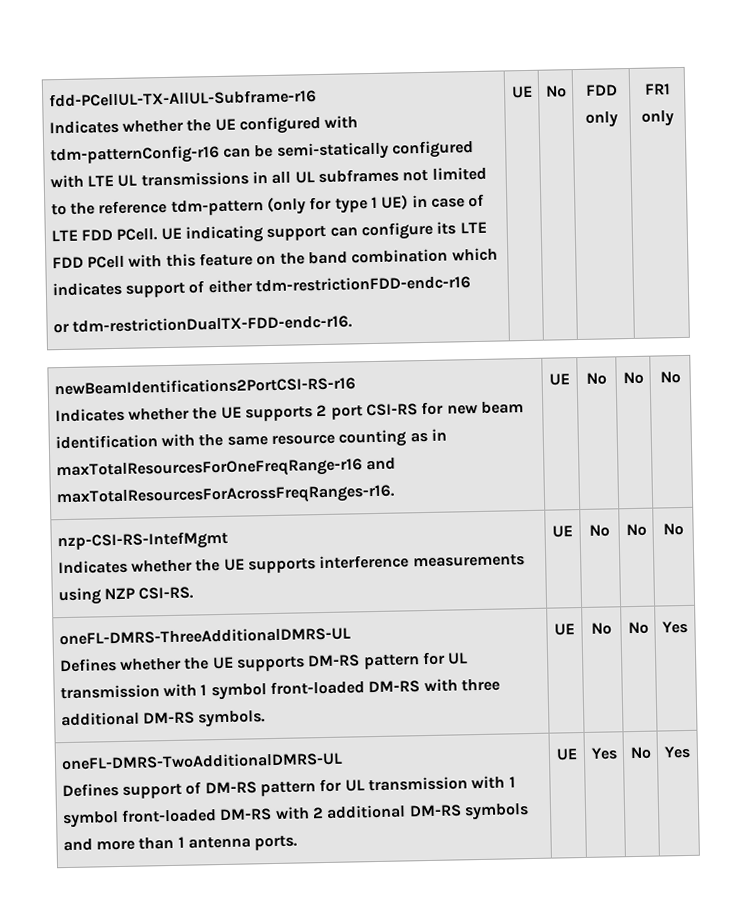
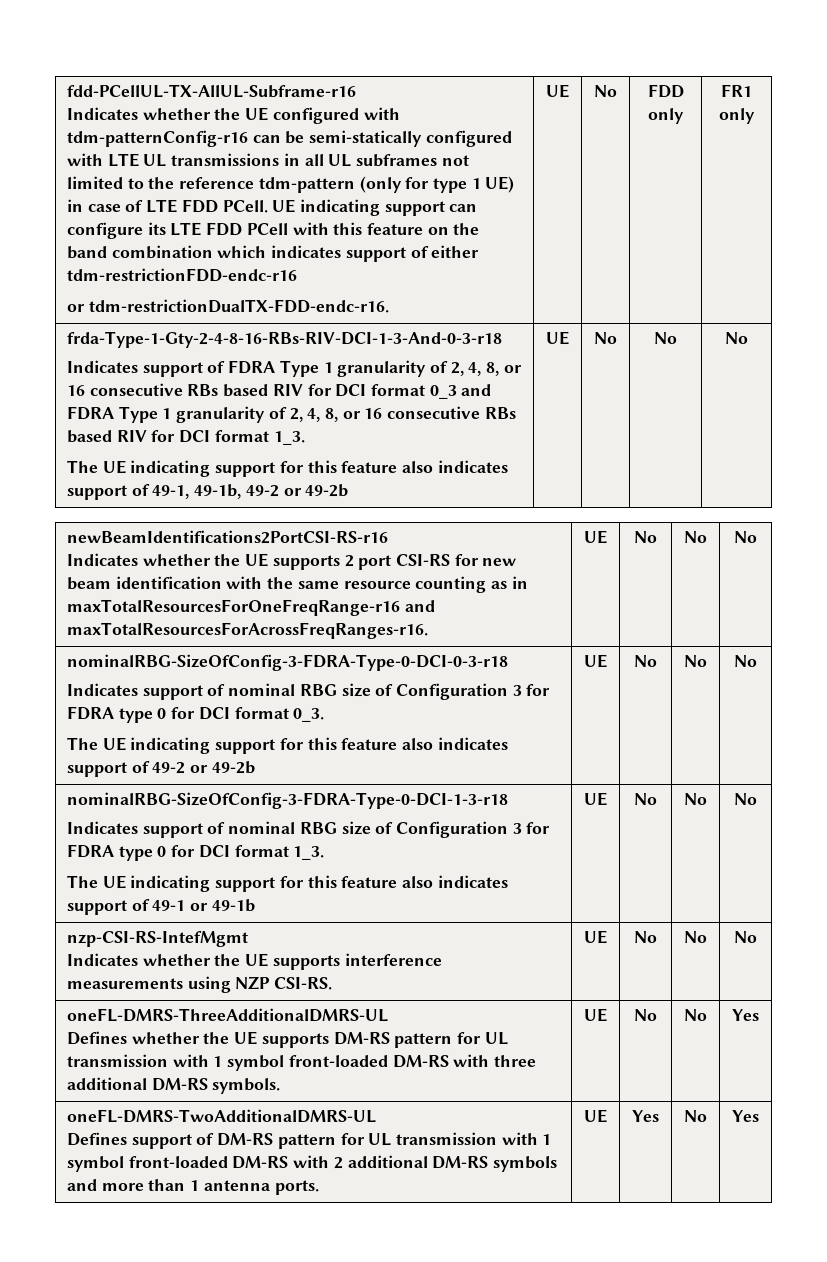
+ frda-Type-1-Gty-2-4-8-16-RBs-RIV-DCI-1-3-And-0-3-r18
+ Indicates support of FDRA Type 1 granularity of 2, 4, 8, or 16 consecutive RBs based RIV for DCI format 0_3 and FDRA Type 1 granularity of 2, 4, 8, or 16 consecutive RBs based RIV for DCI format 1_3.
+ The UE indicating support for this feature also indicates support of 49-1, 49-1b, 49-2 or 49-2b | UE | No | No | No
+ nominalRBG-SizeOfConfig-3-FDRA-Type-0-DCI-0-3-r18
+ Indicates support of nominal RBG size of Configuration 3 for FDRA type 0 for DCI format 0_3.
+ The UE indicating support for this feature also indicates support of 49-2 or 49-2b | UE | No | No | No
+ nominalRBG-SizeOfConfig-3-FDRA-Type-0-DCI-1-3-r18
+ Indicates support of nominal RBG size of Configuration 3 for FDRA type 0 for DCI format 1_3.
+ The UE indicating support for this feature also indicates support of 49-1 or 49-1b | UE | No | No | No

